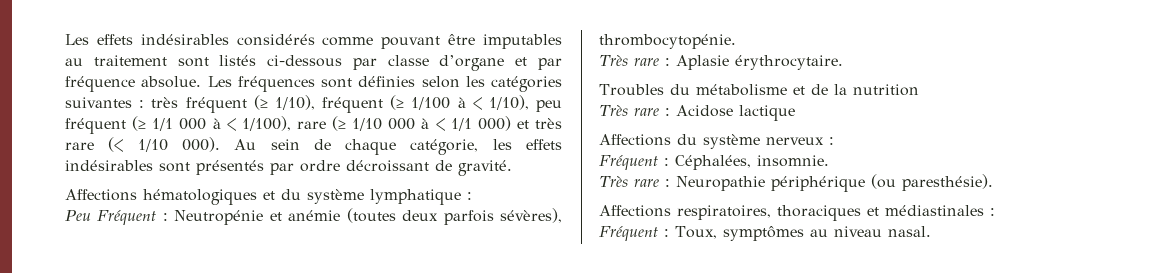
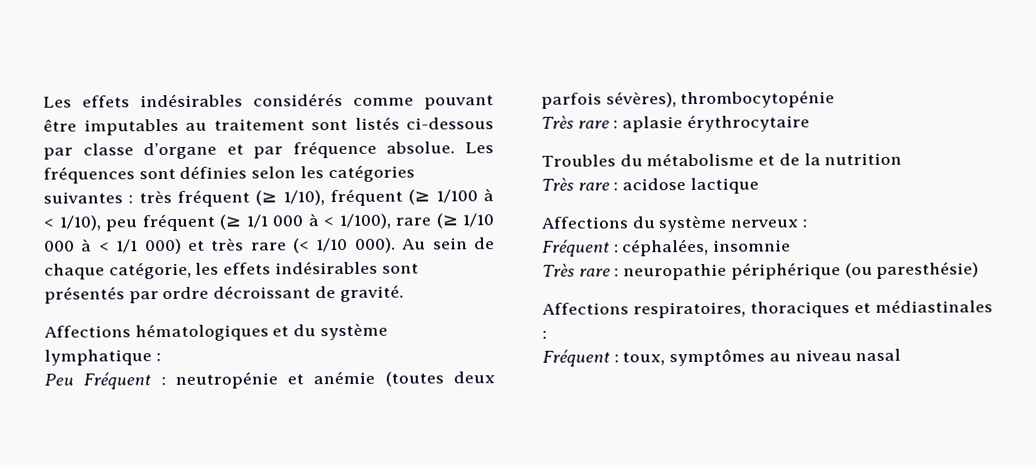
- Peu Fréquent : Neutropénie et anémie (toutes deux parfois sévères), thrombocytopénie.
- Très rare : Aplasie érythrocytaire.
+ Peu Fréquent : neutropénie et anémie (toutes deux parfois sévères), thrombocytopénie
+ Très rare : aplasie érythrocytaire
- Très rare : Acidose lactique
+ Très rare : acidose lactique
- Fréquent : Céphalées, insomnie.
- Très rare : Neuropathie périphérique (ou paresthésie).
+ Fréquent : céphalées, insomnie
+ Très rare : neuropathie périphérique (ou paresthésie)
- Fréquent : Toux, symptômes au niveau nasal.
+ Fréquent : toux, symptômes au niveau nasal

